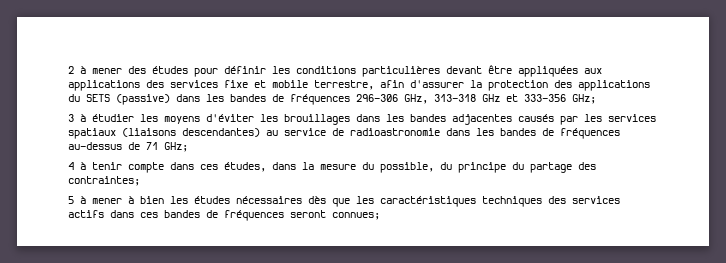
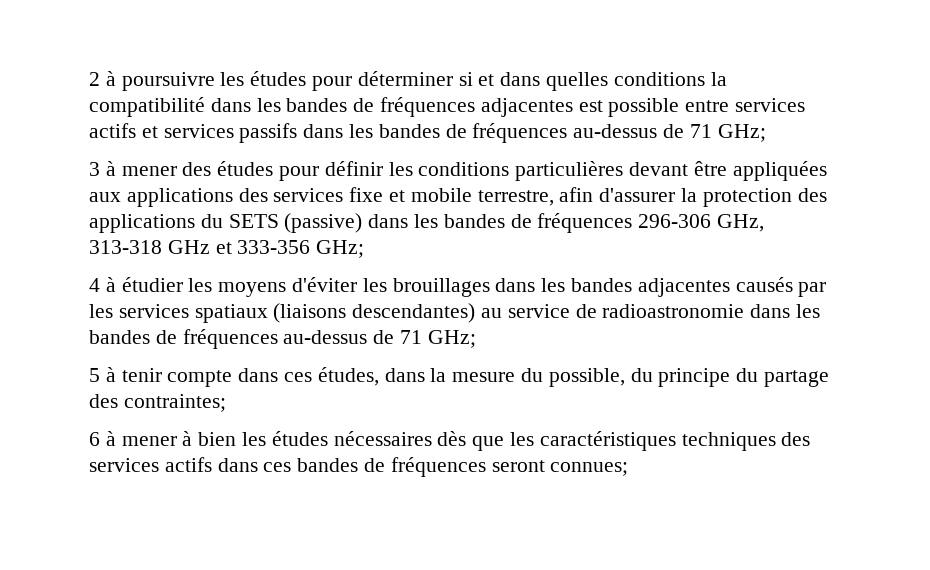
- 2 à mener des études pour définir les conditions particulières devant être appliquées aux applications des services fixe et mobile terrestre, afin d'assurer la protection des applications du SETS (passive) dans les bandes de fréquences 296-306 GHz, 313-318 GHz et 333-356 GHz;
+ 2 à poursuivre les études pour déterminer si et dans quelles conditions la compatibilité dans les bandes de fréquences adjacentes est possible entre services actifs et services passifs dans les bandes de fréquences au-dessus de 71 GHz;
+ 3 à mener des études pour définir les conditions particulières devant être appliquées aux applications des services fixe et mobile terrestre, afin d'assurer la protection des applications du SETS (passive) dans les bandes de fréquences 296-306 GHz, 313-318 GHz et 333-356 GHz;
- 3 à étudier les moyens d'éviter les brouillages dans les bandes adjacentes causés par les services spatiaux (liaisons descendantes) au service de radioastronomie dans les bandes de fréquences au-dessus de 71 GHz;
+ 4 à étudier les moyens d'éviter les brouillages dans les bandes adjacentes causés par les services spatiaux (liaisons descendantes) au service de radioastronomie dans les bandes de fréquences au-dessus de 71 GHz;
- 4 à tenir compte dans ces études, dans la mesure du possible, du principe du partage des contraintes;
+ 5 à tenir compte dans ces études, dans la mesure du possible, du principe du partage des contraintes;
- 5 à mener à bien les études nécessaires dès que les caractéristiques techniques des services actifs dans ces bandes de fréquences seront connues;
+ 6 à mener à bien les études nécessaires dès que les caractéristiques techniques des services actifs dans ces bandes de fréquences seront connues;

